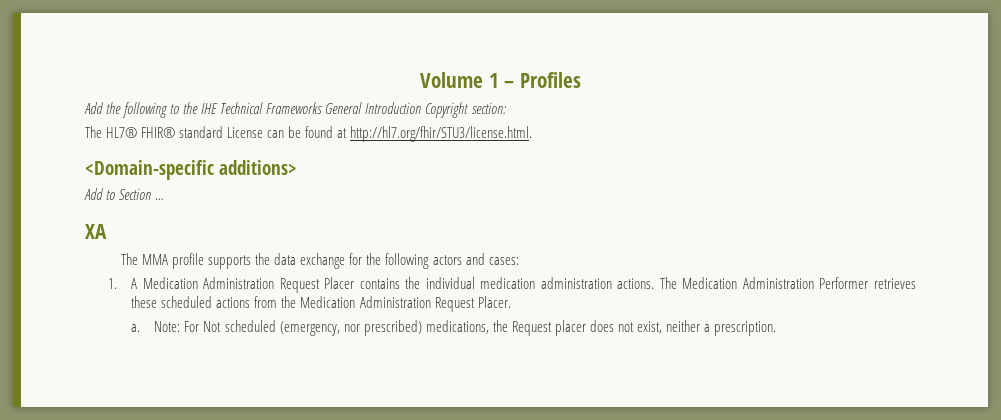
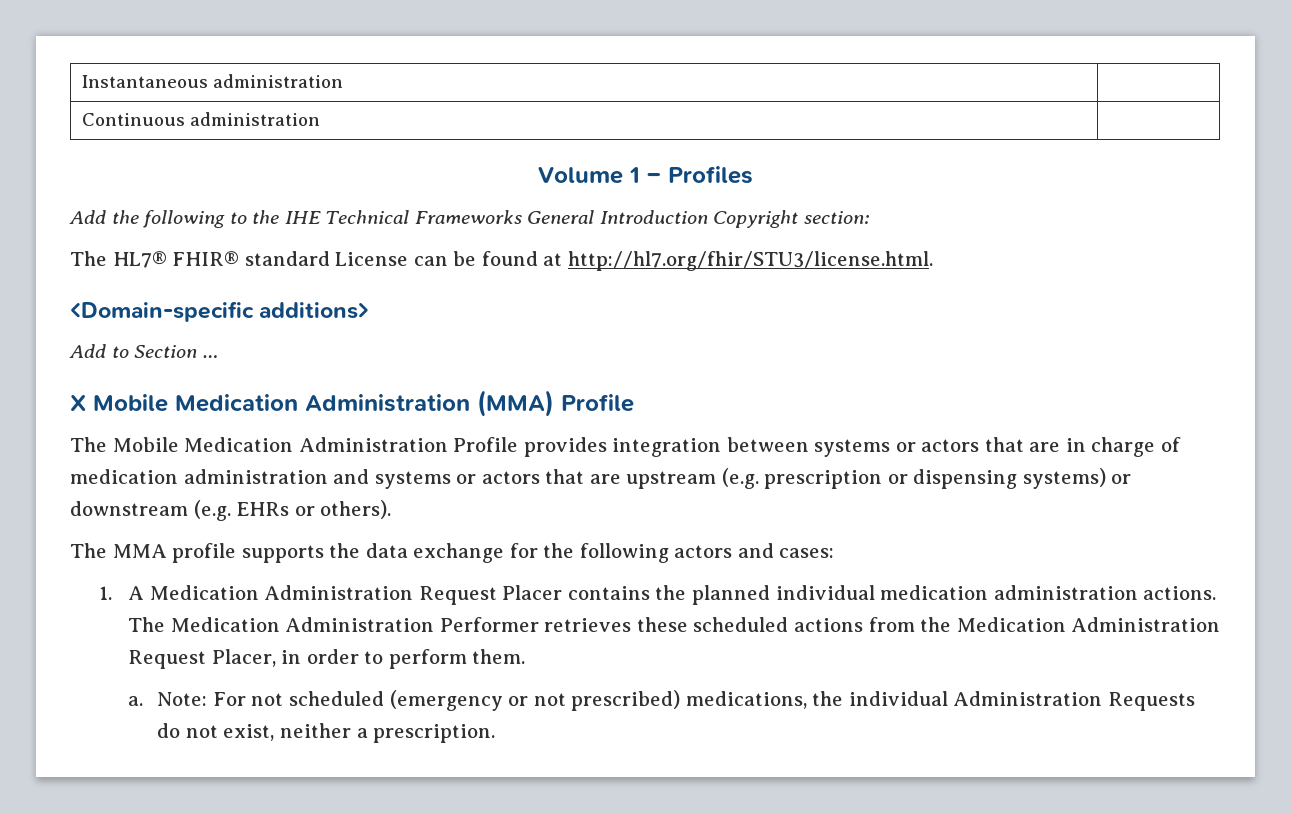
+ Instantaneous administration |
+ Continuous administration |
- XA
+ X Mobile Medication Administration (MMA) Profile
+ The Mobile Medication Administration Profile provides integration between systems or actors that are in charge of medication administration and systems or actors that are upstream (e.g. prescription or dispensing systems) or downstream (e.g. EHRs or others).
- 1. A Medication Administration Request Placer contains the individual medication administration actions.
+ 1. A Medication Administration Request Placer contains the planned individual medication administration actions.
- The Medication Administration Performer retrieves these scheduled actions from the Medication Administration Request Placer.
- a. Note: For Not scheduled (emergency, nor prescribed) medications, the Request placer does not exist, neither a prescription.
+ The Medication Administration Performer retrieves these scheduled actions from the Medication Administration Request Placer, in order to perform them.
+ a. Note: For not scheduled (emergency or not prescribed) medications, the individual Administration Requests do not exist, neither a prescription.

